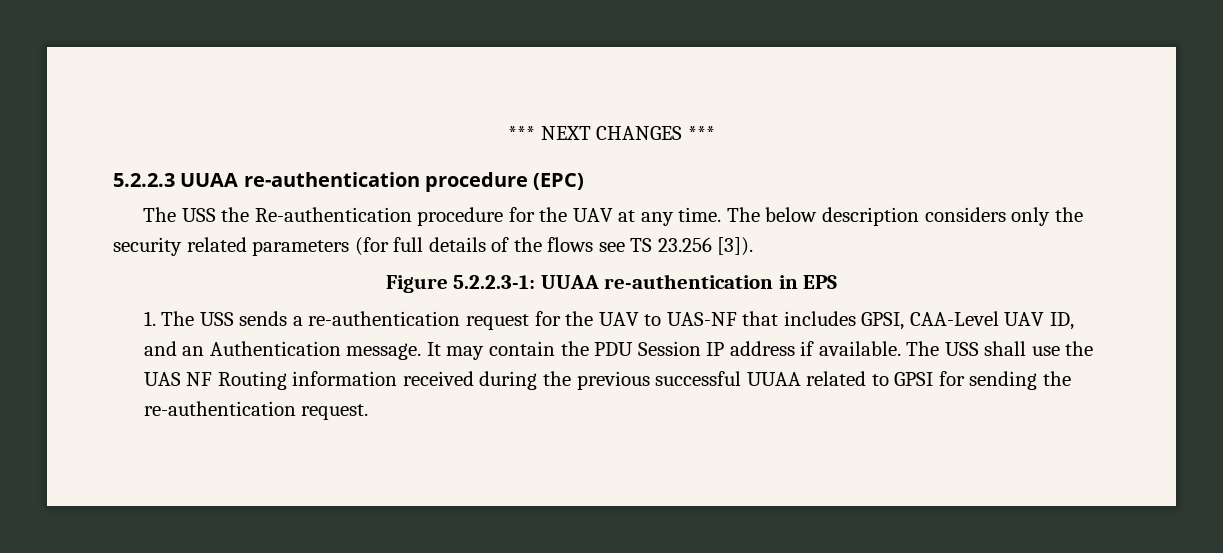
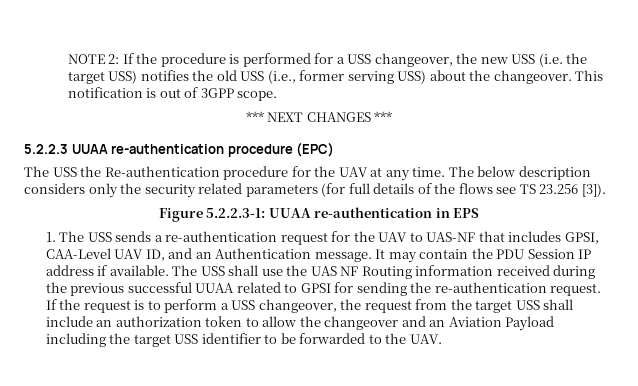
+ NOTE 2: If the procedure is performed for a USS changeover, the new USS (i.e. the target USS) notifies the old USS (i.e., former serving USS) about the changeover. This notification is out of 3GPP scope.
+ If the request is to perform a USS changeover, the request from the target USS shall include an authorization token to allow the changeover and an Aviation Payload including the target USS identifier to be forwarded to the UAV.

